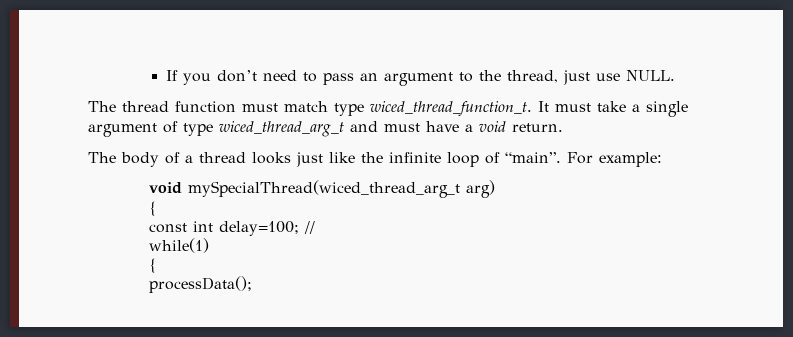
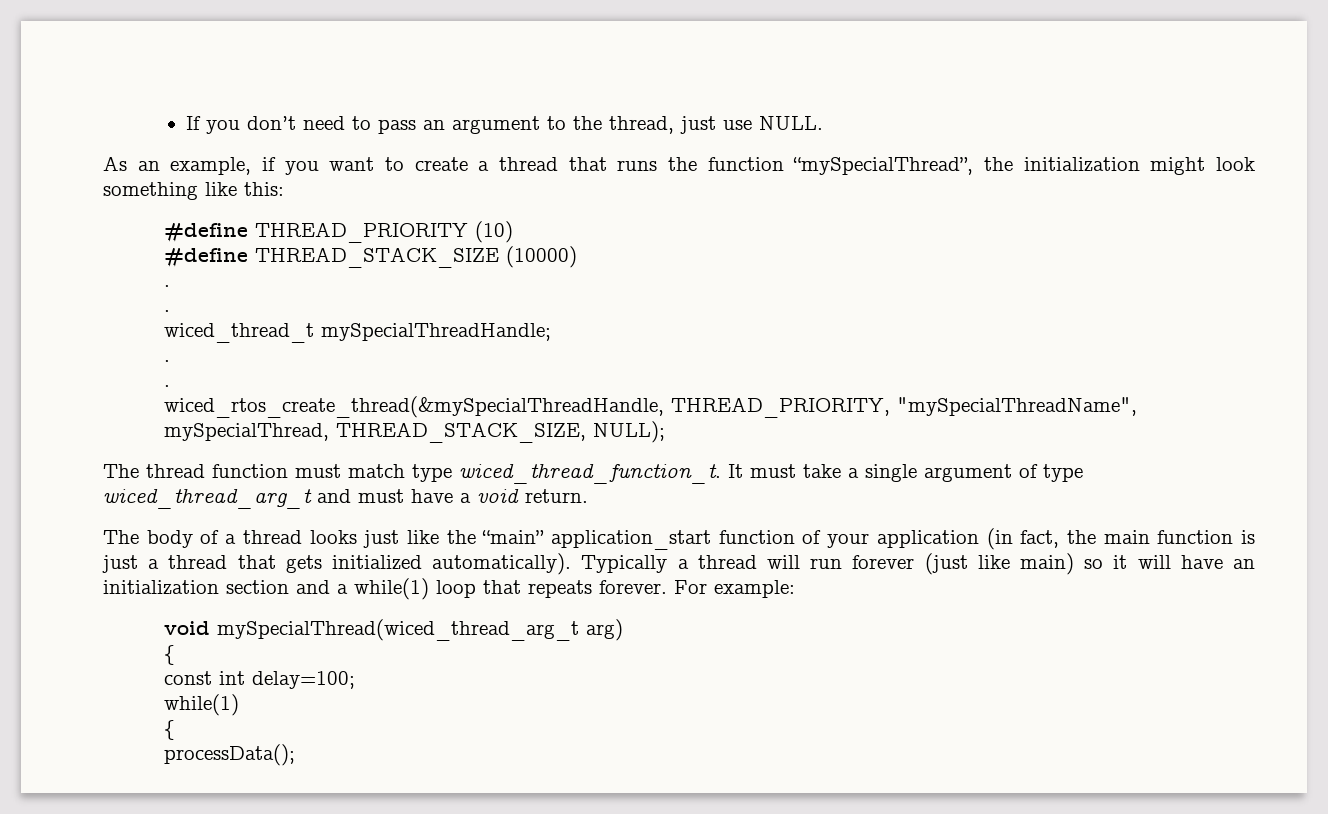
+ As an example, if you want to create a thread that runs the function “mySpecialThread”, the initialization might look something like this:
+ #define THREAD_PRIORITY (10)
+ #define THREAD_STACK_SIZE (10000)
+ .
+ .
+ wiced_thread_t mySpecialThreadHandle;
+ .
+ .
+ wiced_rtos_create_thread(&mySpecialThreadHandle, THREAD_PRIORITY, "mySpecialThreadName", mySpecialThread, THREAD_STACK_SIZE, NULL);
- The body of a thread looks just like the infinite loop of “main”.
+ The body of a thread looks just like the “main” application_start function of your application (in fact, the main function is just a thread that gets initialized automatically). Typically a thread will run forever (just like main) so it will have an initialization section and a while(1) loop that repeats forever.
- const int delay=100; //
+ const int delay=100;

